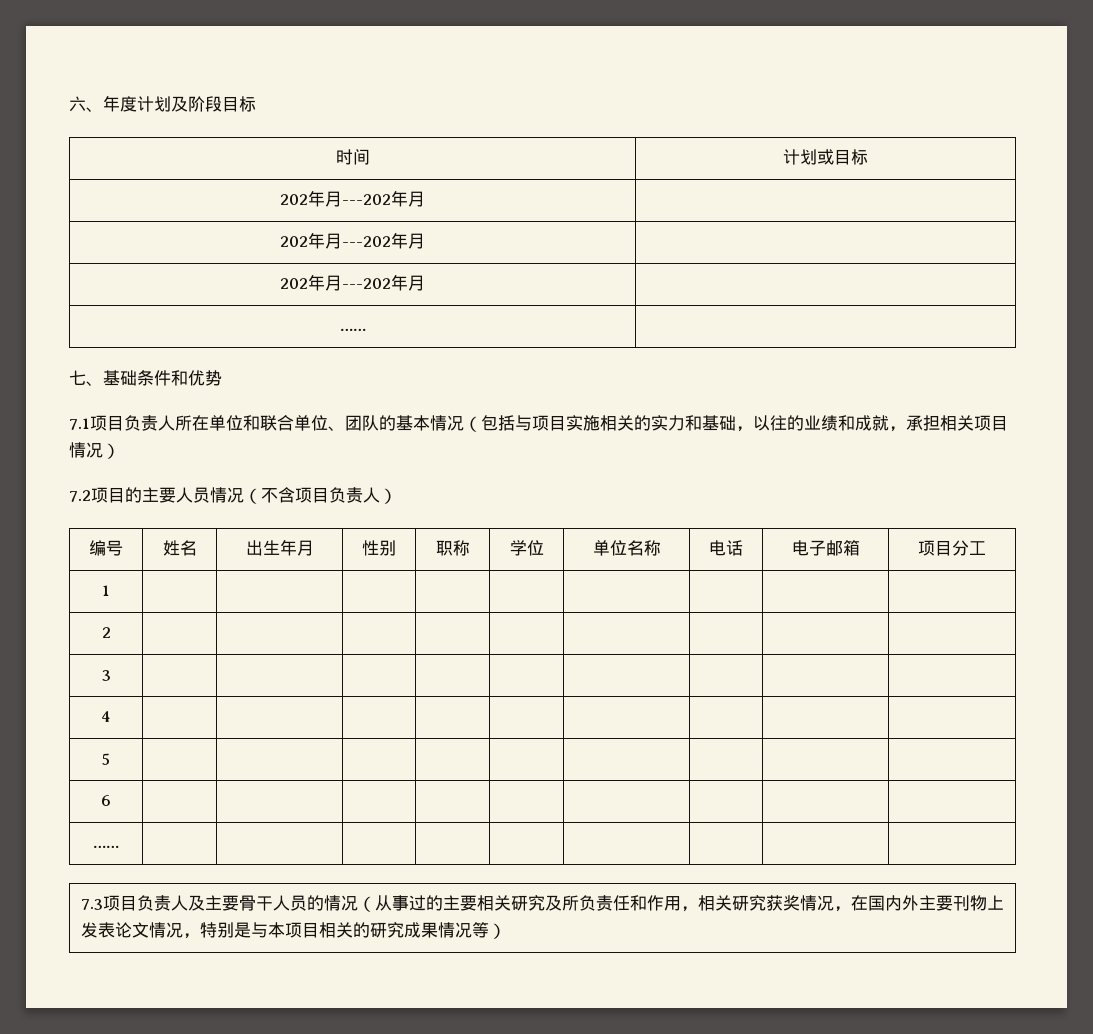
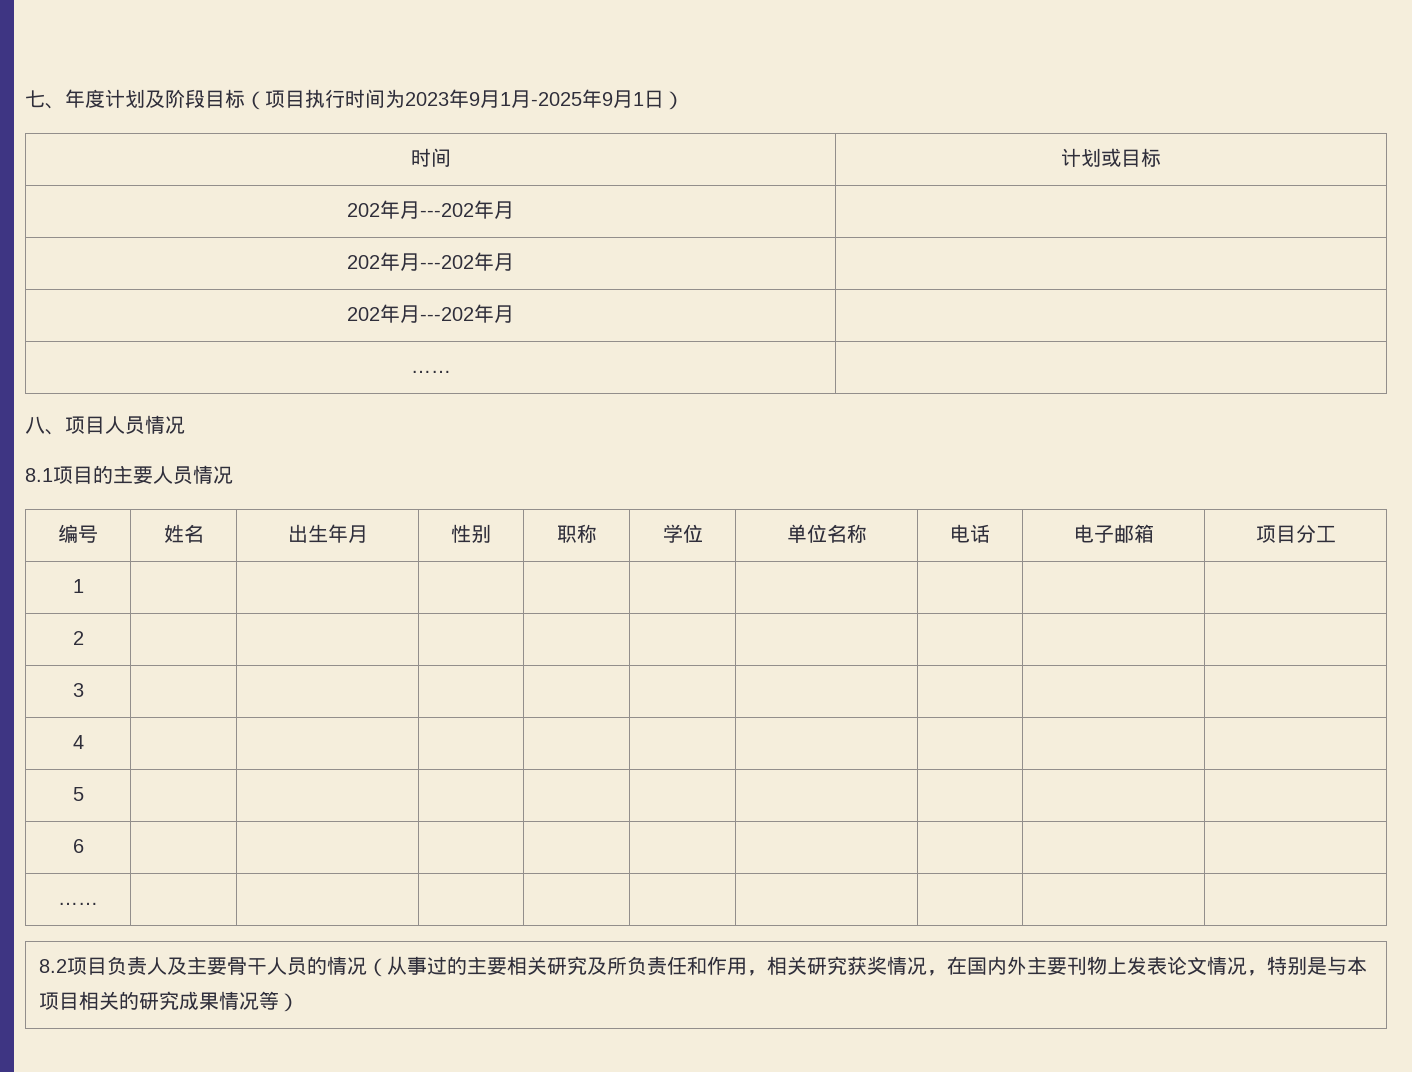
- 六、年度计划及阶段目标
+ 七、年度计划及阶段目标（项目执行时间为2023年9月1月-2025年9月1日）
- 七、基础条件和优势
- 7.1项目负责人所在单位和联合单位、团队的基本情况（包括与项目实施相关的实力和基础，以往的业绩和成就，承担相关项目情况）
- 7.2项目的主要人员情况（不含项目负责人）
+ 八、项目人员情况
+ 8.1项目的主要人员情况
- 7.3项目负责人及主要骨干人员的情况（从事过的主要相关研究及所负责任和作用，相关研究获奖情况，在国内外主要刊物上发表论文情况，特别是与本项目相关的研究成果情况等）
+ 8.2项目负责人及主要骨干人员的情况（从事过的主要相关研究及所负责任和作用，相关研究获奖情况，在国内外主要刊物上发表论文情况，特别是与本项目相关的研究成果情况等）

